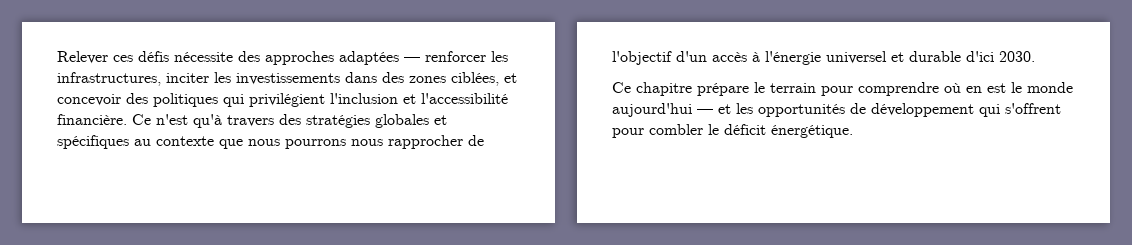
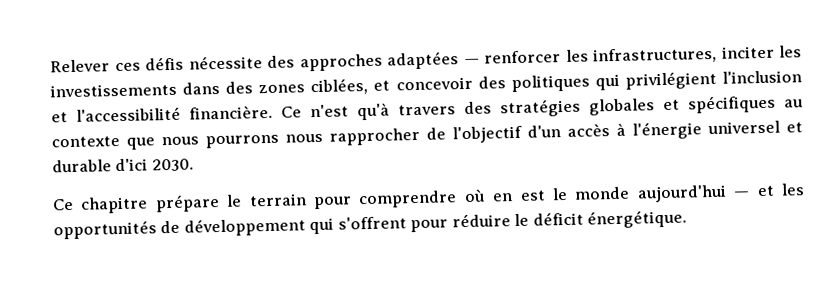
- Ce chapitre prépare le terrain pour comprendre où en est le monde aujourd'hui — et les opportunités de développement qui s'offrent pour combler le déficit énergétique.
+ Ce chapitre prépare le terrain pour comprendre où en est le monde aujourd'hui — et les opportunités de développement qui s'offrent pour réduire le déficit énergétique.

